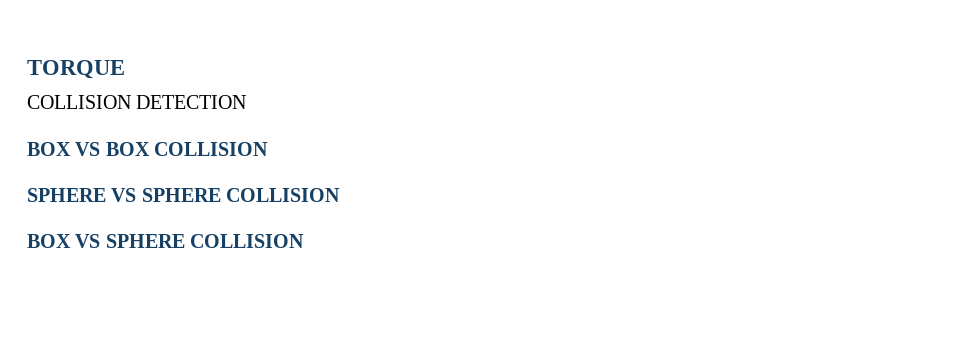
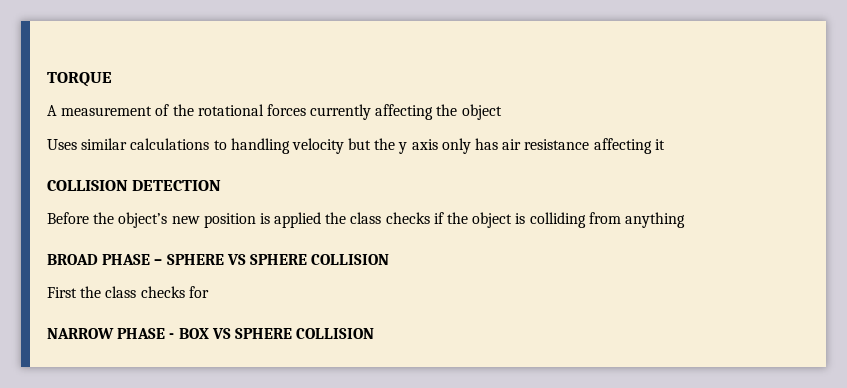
+ A measurement of the rotational forces currently affecting the object
+ Uses similar calculations to handling velocity but the y axis only has air resistance affecting it
  COLLISION DETECTION
- BOX VS BOX COLLISION
- SPHERE VS SPHERE COLLISION
- BOX VS SPHERE COLLISION
+ Before the object’s new position is applied the class checks if the object is colliding from anything
+ BROAD PHASE – SPHERE VS SPHERE COLLISION
+ First the class checks for
+ NARROW PHASE - BOX VS SPHERE COLLISION

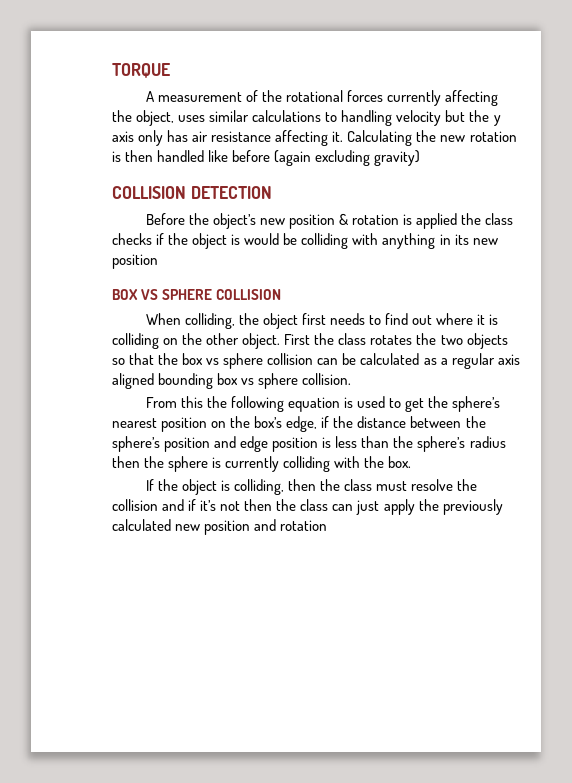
- A measurement of the rotational forces currently affecting the object
- Uses similar calculations to handling velocity but the y axis only has air resistance affecting it
+ A measurement of the rotational forces currently affecting the object, uses similar calculations to handling velocity but the y axis only has air resistance affecting it. Calculating the new rotation is then handled like before (again excluding gravity)
- Before the object’s new position is applied the class checks if the object is colliding from anything
- BROAD PHASE – SPHERE VS SPHERE COLLISION
- First the class checks for
- NARROW PHASE - BOX VS SPHERE COLLISION
+ Before the object’s new position & rotation is applied the class checks if the object is would be colliding with anything in its new position
+ BOX VS SPHERE COLLISION
+ When colliding, the object first needs to find out where it is colliding on the other object. First the class rotates the two objects so that the box vs sphere collision can be calculated as a regular axis aligned bounding box vs sphere collision.
+ From this the following equation is used to get the sphere’s nearest position on the box’s edge, if the distance between the sphere’s position and edge position is less than the sphere’s radius then the sphere is currently colliding with the box.
+ If the object is colliding, then the class must resolve the collision and if it’s not then the class can just apply the previously calculated new position and rotation

